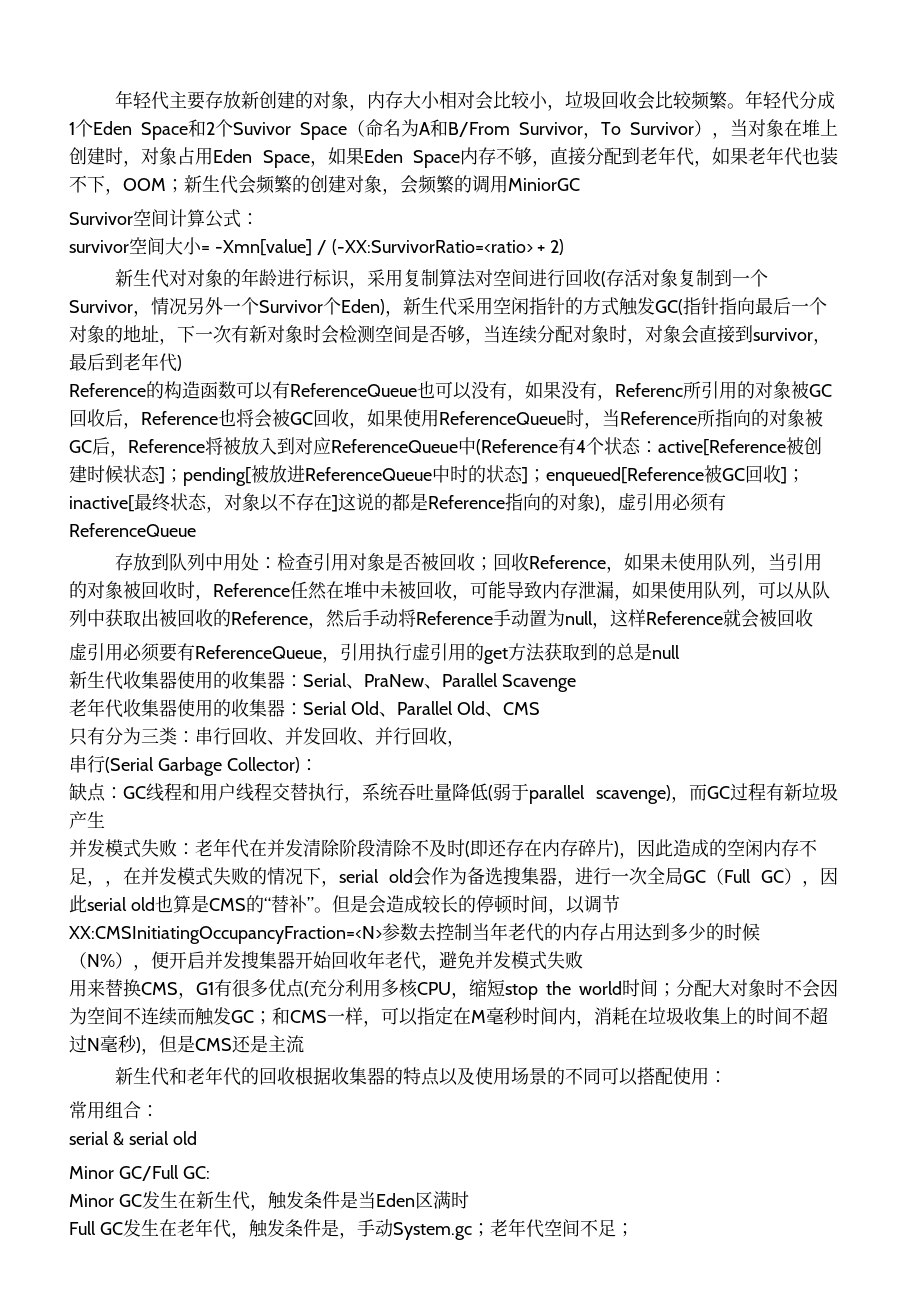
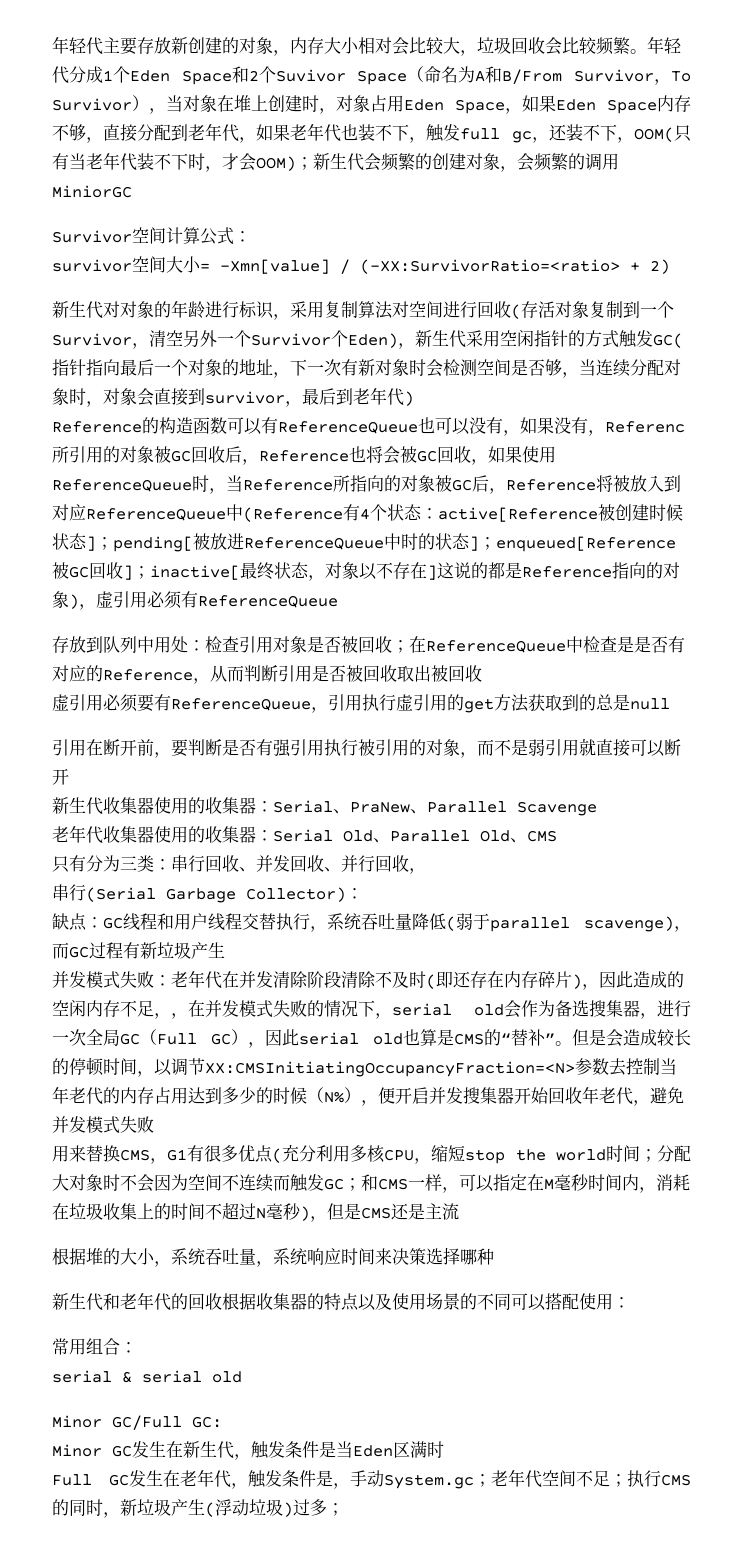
- 年轻代主要存放新创建的对象，内存大小相对会比较小，垃圾回收会比较频繁。
+ 年轻代主要存放新创建的对象，内存大小相对会比较大，垃圾回收会比较频繁。
- 年轻代分成1个Eden Space和2个Suvivor Space（命名为A和B/From Survivor，To Survivor），当对象在堆上创建时，对象占用Eden Space，如果Eden Space内存不够，直接分配到老年代，如果老年代也装不下，OOM；新生代会频繁的创建对象，会频繁的调用MiniorGC
+ 年轻代分成1个Eden Space和2个Suvivor Space（命名为A和B/From Survivor，To Survivor），当对象在堆上创建时，对象占用Eden Space，如果Eden Space内存不够，直接分配到老年代，如果老年代也装不下，触发full gc，还装不下，OOM(只有当老年代装不下时，才会OOM)；新生代会频繁的创建对象，会频繁的调用MiniorGC
- 新生代对对象的年龄进行标识，采用复制算法对空间进行回收(存活对象复制到一个Survivor，情况另外一个Survivor个Eden)，新生代采用空闲指针的方式触发GC(指针指向最后一个对象的地址，下一次有新对象时会检测空间是否够，当连续分配对象时，对象会直接到survivor，最后到老年代)
+ 新生代对对象的年龄进行标识，采用复制算法对空间进行回收(存活对象复制到一个Survivor，清空另外一个Survivor个Eden)，新生代采用空闲指针的方式触发GC(指针指向最后一个对象的地址，下一次有新对象时会检测空间是否够，当连续分配对象时，对象会直接到survivor，最后到老年代)
- 存放到队列中用处：检查引用对象是否被回收；回收Reference，如果未使用队列，当引用的对象被回收时，Reference任然在堆中未被回收，可能导致内存泄漏，如果使用队列，可以从队列中获取出被回收的Reference，然后手动将Reference手动置为null，这样Reference就会被回收
+ 存放到队列中用处：检查引用对象是否被回收；在ReferenceQueue中检查是是否有对应的Reference，从而判断引用是否被回收取出被回收
+ 引用在断开前，要判断是否有强引用执行被引用的对象，而不是弱引用就直接可以断开
+ 根据堆的大小，系统吞吐量，系统响应时间来决策选择哪种
- Full GC发生在老年代，触发条件是，手动System.gc；老年代空间不足；
+ Full GC发生在老年代，触发条件是，手动System.gc；老年代空间不足；执行CMS的同时，新垃圾产生(浮动垃圾)过多；

